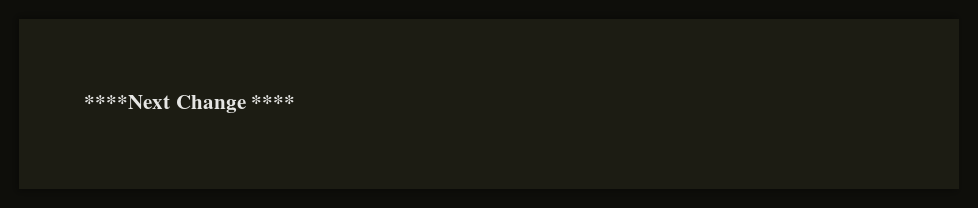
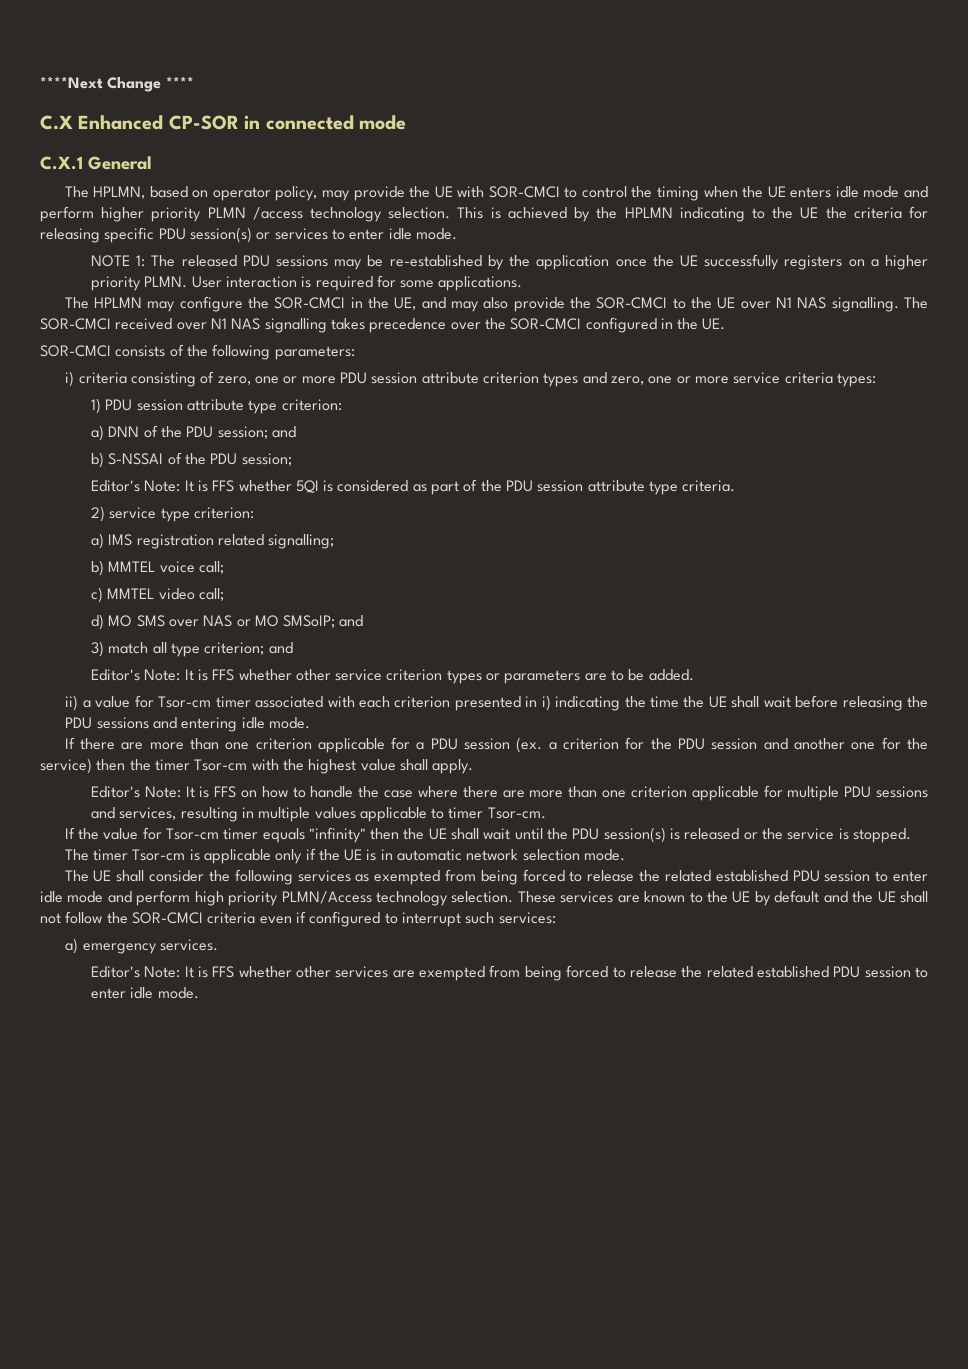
+ C.X Enhanced CP-SOR in connected mode
+ C.X.1 General
+ The HPLMN, based on operator policy, may provide the UE with SOR-CMCI to control the timing when the UE enters idle mode and perform higher priority PLMN /access technology selection. This is achieved by the HPLMN indicating to the UE the criteria for releasing specific PDU session(s) or services to enter idle mode.
+ NOTE 1: The released PDU sessions may be re-established by the application once the UE successfully registers on a higher priority PLMN. User interaction is required for some applications.
+ The HPLMN may configure the SOR-CMCI in the UE, and may also provide the SOR-CMCI to the UE over N1 NAS signalling. The SOR-CMCI received over N1 NAS signalling takes precedence over the SOR-CMCI configured in the UE.
+ SOR-CMCI consists of the following parameters:
+ i) criteria consisting of zero, one or more PDU session attribute criterion types and zero, one or more service criteria types:
+ 1) PDU session attribute type criterion:
+ a) DNN of the PDU session; and
+ b) S-NSSAI of the PDU session;
+ Editor's Note: It is FFS whether 5QI is considered as part of the PDU session attribute type criteria.
+ 2) service type criterion:
+ a) IMS registration related signalling;
+ b) MMTEL voice call;
+ c) MMTEL video call;
+ d) MO SMS over NAS or MO SMSoIP; and
+ 3) match all type criterion; and
+ Editor's Note: It is FFS whether other service criterion types or parameters are to be added.
+ ii) a value for Tsor-cm timer associated with each criterion presented in i) indicating the time the UE shall wait before releasing the PDU sessions and entering idle mode.
+ If there are more than one criterion applicable for a PDU session (ex. a criterion for the PDU session and another one for the service) then the timer Tsor-cm with the highest value shall apply.
+ Editor's Note: It is FFS on how to handle the case where there are more than one criterion applicable for multiple PDU sessions and services, resulting in multiple values applicable to timer Tsor-cm.
+ If the value for Tsor-cm timer equals "infinity" then the UE shall wait until the PDU session(s) is released or the service is stopped.
+ The timer Tsor-cm is applicable only if the UE is in automatic network selection mode.
+ The UE shall consider the following services as exempted from being forced to release the related established PDU session to enter idle mode and perform high priority PLMN/Access technology selection. These services are known to the UE by default and the UE shall not follow the SOR-CMCI criteria even if configured to interrupt such services:
+ a) emergency services.
+ Editor's Note: It is FFS whether other services are exempted from being forced to release the related established PDU session to enter idle mode.

